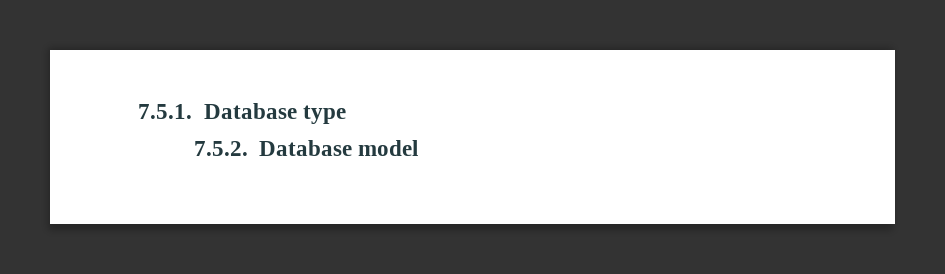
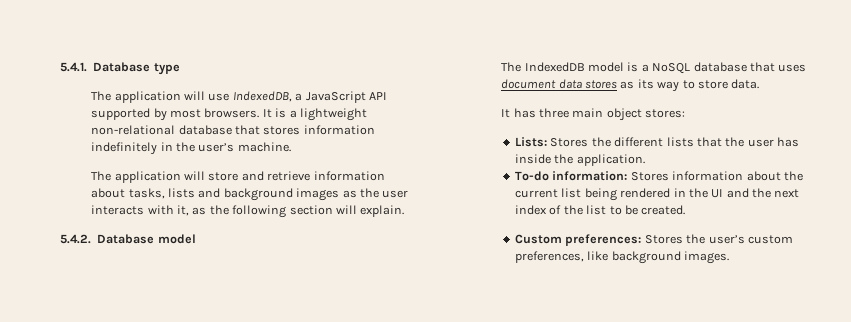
- 7.5.1. Database type
+ 5.4.1. Database type
- 7.5.2. Database model
+ The application will use IndexedDB, a JavaScript API supported by most browsers. It is a lightweight non-relational database that stores information indefinitely in the user’s machine.
+ The application will store and retrieve information about tasks, lists and background images as the user interacts with it, as the following section will explain.
+ 5.4.2. Database model
+ The IndexedDB model is a NoSQL database that uses document data stores as its way to store data.
+ It has three main object stores:
+ Lists: Stores the different lists that the user has inside the application.
+ To-do information: Stores information about the current list being rendered in the UI and the next index of the list to be created.
+ Custom preferences: Stores the user’s custom preferences, like background images.

